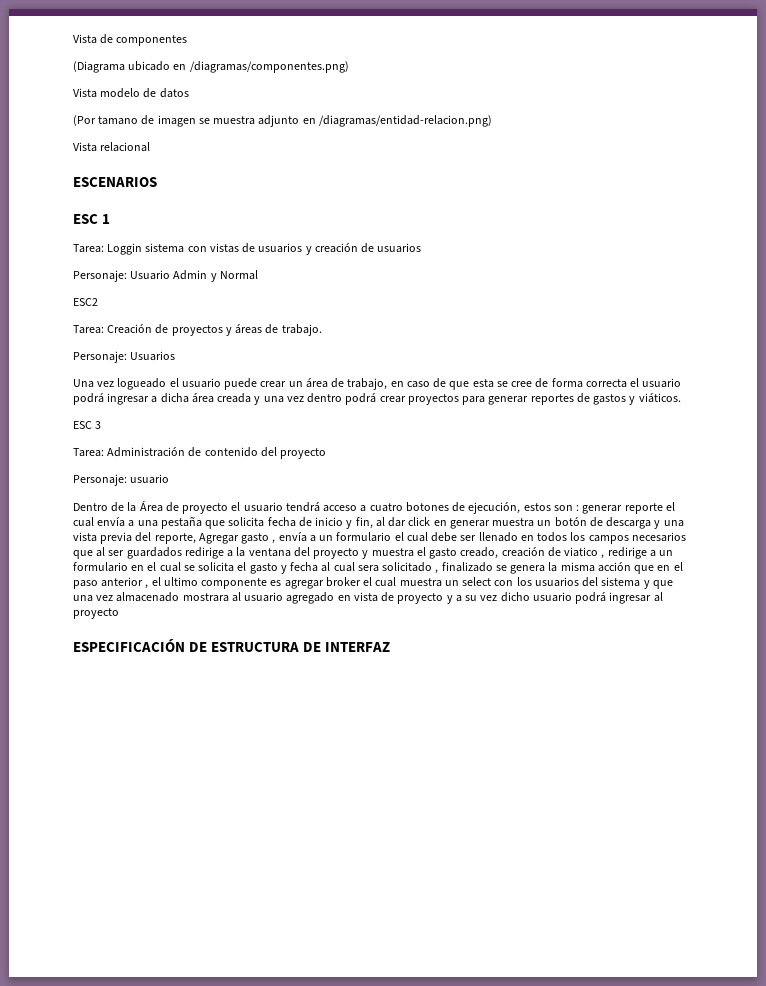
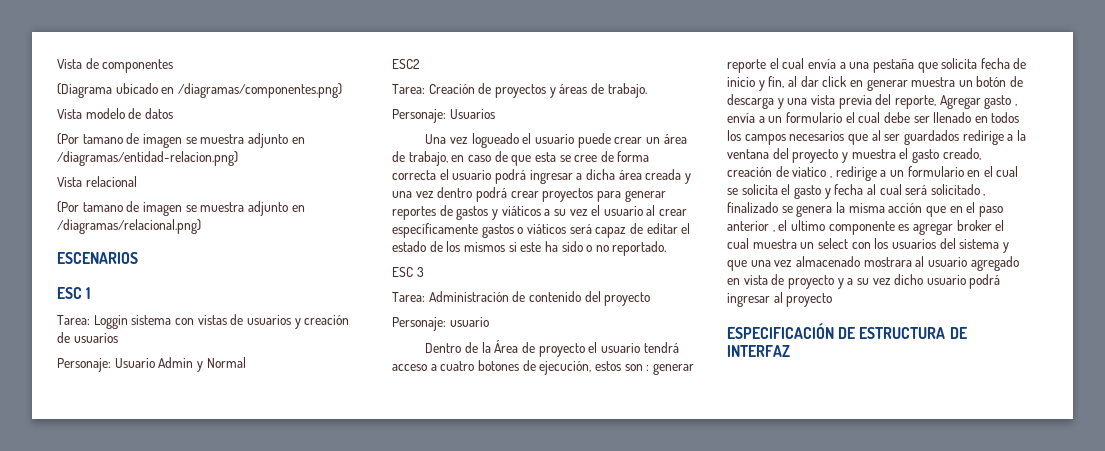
+ (Por tamano de imagen se muestra adjunto en /diagramas/relacional.png)
- Una vez logueado el usuario puede crear un área de trabajo, en caso de que esta se cree de forma correcta el usuario podrá ingresar a dicha área creada y una vez dentro podrá crear proyectos para generar reportes de gastos y viáticos.
+ Una vez logueado el usuario puede crear un área de trabajo, en caso de que esta se cree de forma correcta el usuario podrá ingresar a dicha área creada y una vez dentro podrá crear proyectos para generar reportes de gastos y viáticos a su vez el usuario al crear específicamente gastos o viáticos será capaz de editar el estado de los mismos si este ha sido o no reportado.
- generar reporte el cual envía a una pestaña que solicita fecha de inicio y fin, al dar click en generar muestra un botón de descarga y una vista previa del reporte, Agregar gasto , envía a un formulario el cual debe ser llenado en todos los campos necesarios que al ser guardados redirige a la ventana del proyecto y muestra el gasto creado, creación de viatico , redirige a un formulario en el cual se solicita el gasto y fecha al cual sera solicitado , finalizado se genera la misma acción que en el paso anterior , el ultimo componente es agregar broker el cual muestra un select con los usuarios del sistema y que una vez almacenado mostrara al usuario agregado en vista de proyecto y a su vez dicho usuario podrá ingresar al proyecto
+ generar reporte el cual envía a una pestaña que solicita fecha de inicio y fin, al dar click en generar muestra un botón de descarga y una vista previa del reporte, Agregar gasto , envía a un formulario el cual debe ser llenado en todos los campos necesarios que al ser guardados redirige a la ventana del proyecto y muestra el gasto creado, creación de viatico , redirige a un formulario en el cual se solicita el gasto y fecha al cual será solicitado , finalizado se genera la misma acción que en el paso anterior , el ultimo componente es agregar broker el cual muestra un select con los usuarios del sistema y que una vez almacenado mostrara al usuario agregado en vista de proyecto y a su vez dicho usuario podrá ingresar al proyecto

